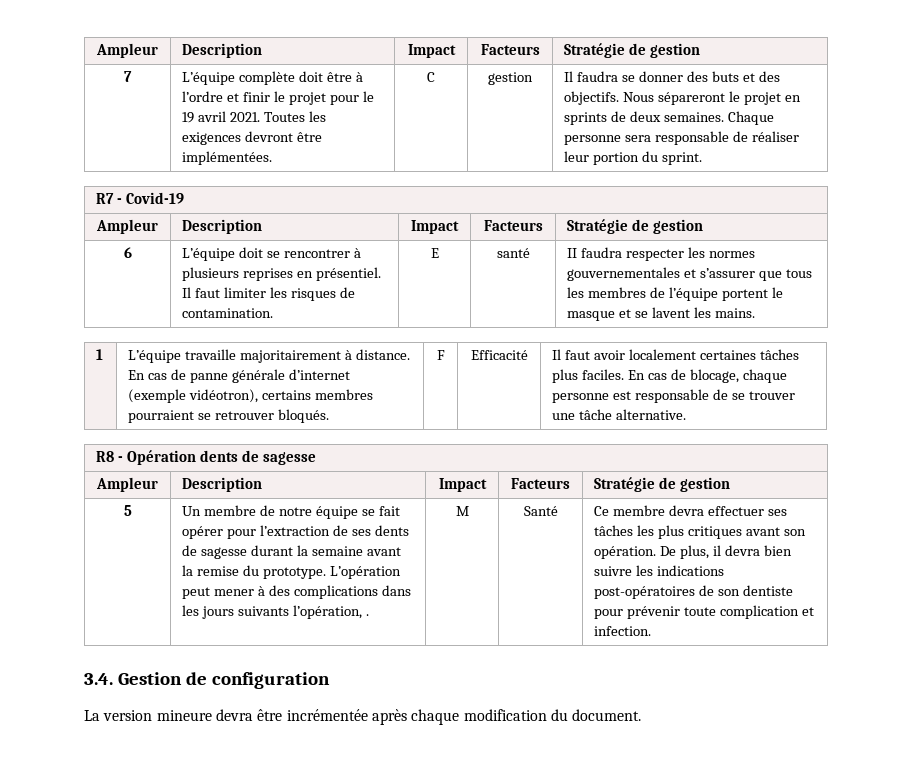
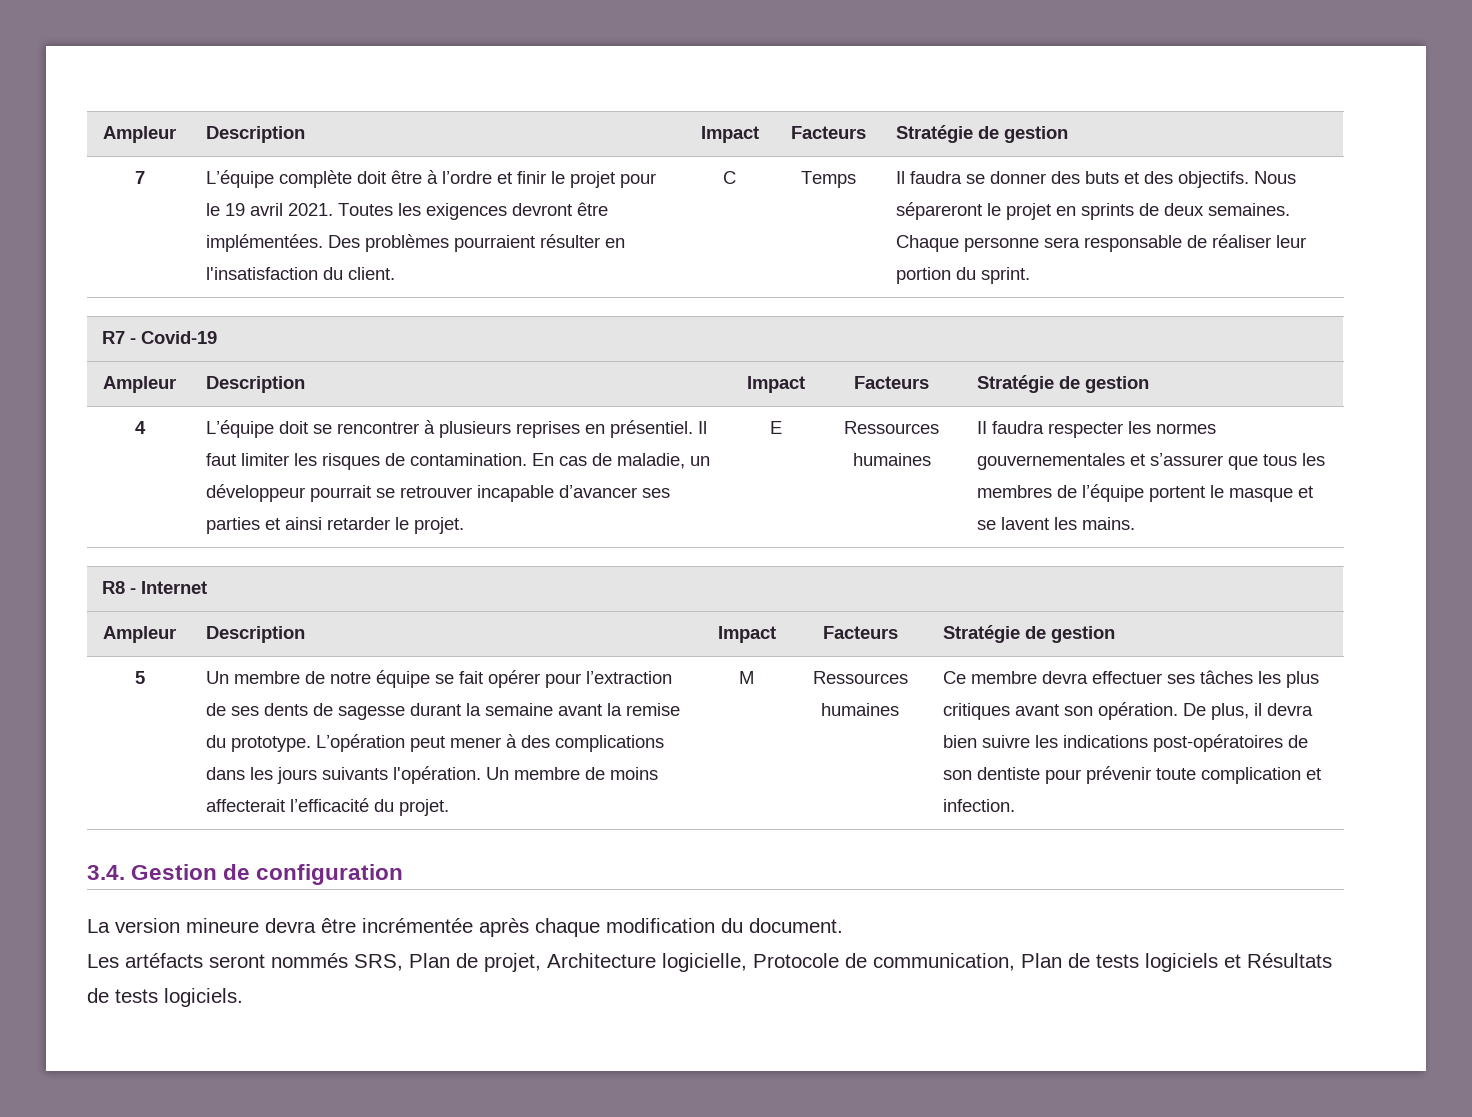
+ Des problèmes pourraient résulter en l'insatisfaction du client.
- C | gestion
+ C | Temps
- 6
+ 4
+ En cas de maladie, un développeur pourrait se retrouver incapable d’avancer ses parties et ainsi retarder le projet.
- E | santé
+ E | Ressources humaines
- 1 | L’équipe travaille majoritairement à distance. En cas de panne générale d’internet (exemple vidéotron), certains membres pourraient se retrouver bloqués. | F | Efficacité | Il faut avoir localement certaines tâches plus faciles. En cas de blocage, chaque personne est responsable de se trouver une tâche alternative.
- R8 - Opération dents de sagesse
+ R8 - Internet
- L’opération peut mener à des complications dans les jours suivants l’opération, .
+ L’opération peut mener à des complications dans les jours suivants l'opération. Un membre de moins affecterait l’efficacité du projet.
- M | Santé
+ M | Ressources humaines
+ Les artéfacts seront nommés SRS, Plan de projet, Architecture logicielle, Protocole de communication, Plan de tests logiciels et Résultats de tests logiciels.

